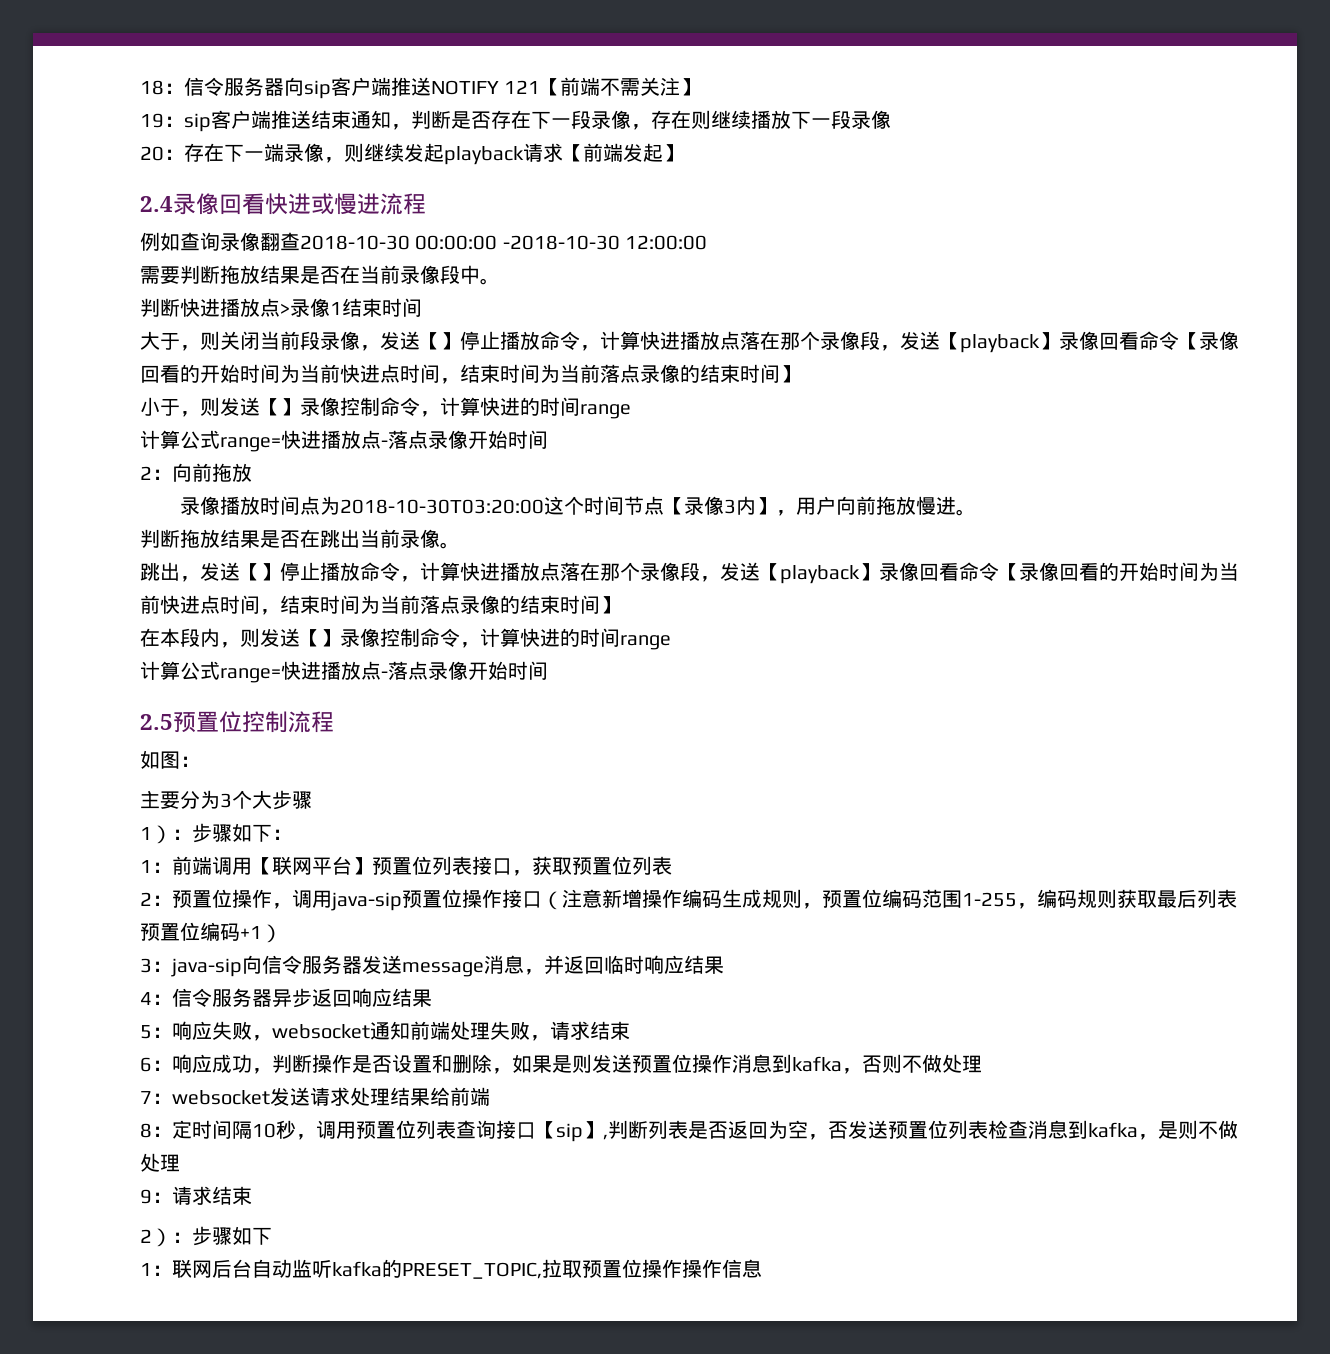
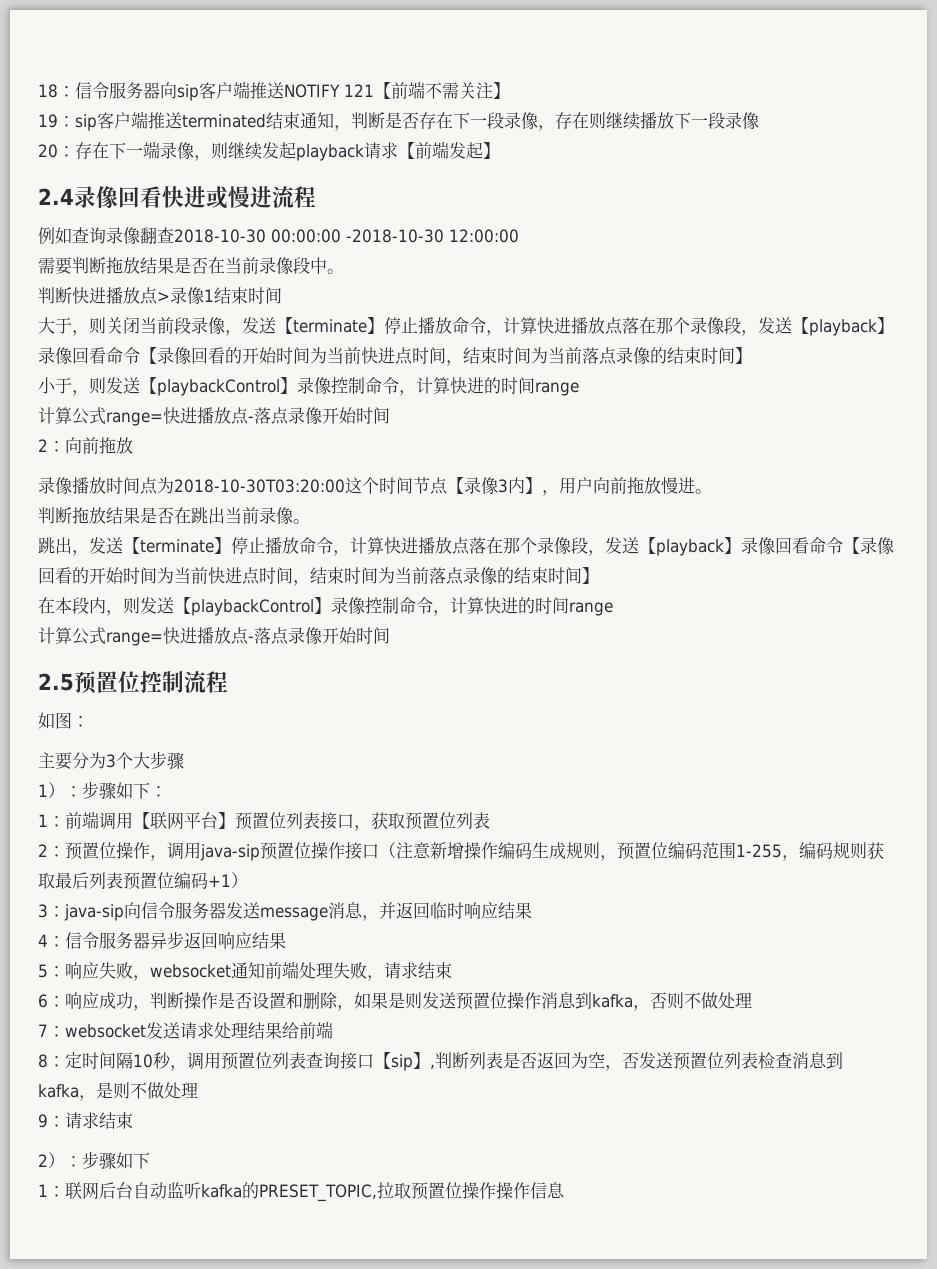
- 19：sip客户端推送结束通知，判断是否存在下一段录像，存在则继续播放下一段录像
+ 19：sip客户端推送terminated结束通知，判断是否存在下一段录像，存在则继续播放下一段录像
- 大于，则关闭当前段录像，发送【】停止播放命令，计算快进播放点落在那个录像段，发送【playback】录像回看命令【录像回看的开始时间为当前快进点时间，结束时间为当前落点录像的结束时间】
+ 大于，则关闭当前段录像，发送【terminate】停止播放命令，计算快进播放点落在那个录像段，发送【playback】录像回看命令【录像回看的开始时间为当前快进点时间，结束时间为当前落点录像的结束时间】
- 小于，则发送【】录像控制命令，计算快进的时间range
+ 小于，则发送【playbackControl】录像控制命令，计算快进的时间range
- 跳出，发送【】停止播放命令，计算快进播放点落在那个录像段，发送【playback】录像回看命令【录像回看的开始时间为当前快进点时间，结束时间为当前落点录像的结束时间】
+ 跳出，发送【terminate】停止播放命令，计算快进播放点落在那个录像段，发送【playback】录像回看命令【录像回看的开始时间为当前快进点时间，结束时间为当前落点录像的结束时间】
- 在本段内，则发送【】录像控制命令，计算快进的时间range
+ 在本段内，则发送【playbackControl】录像控制命令，计算快进的时间range

